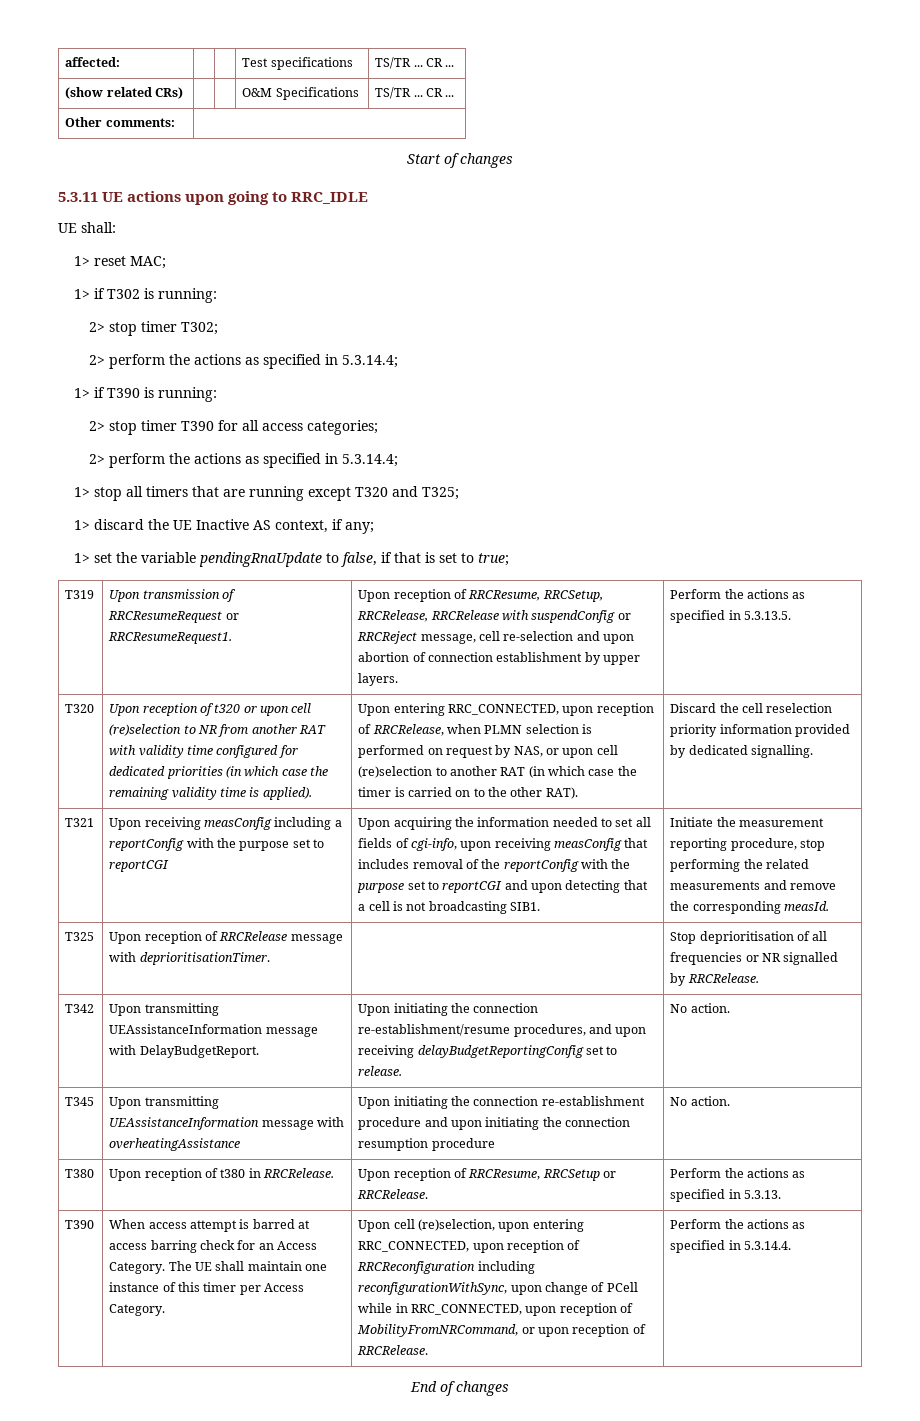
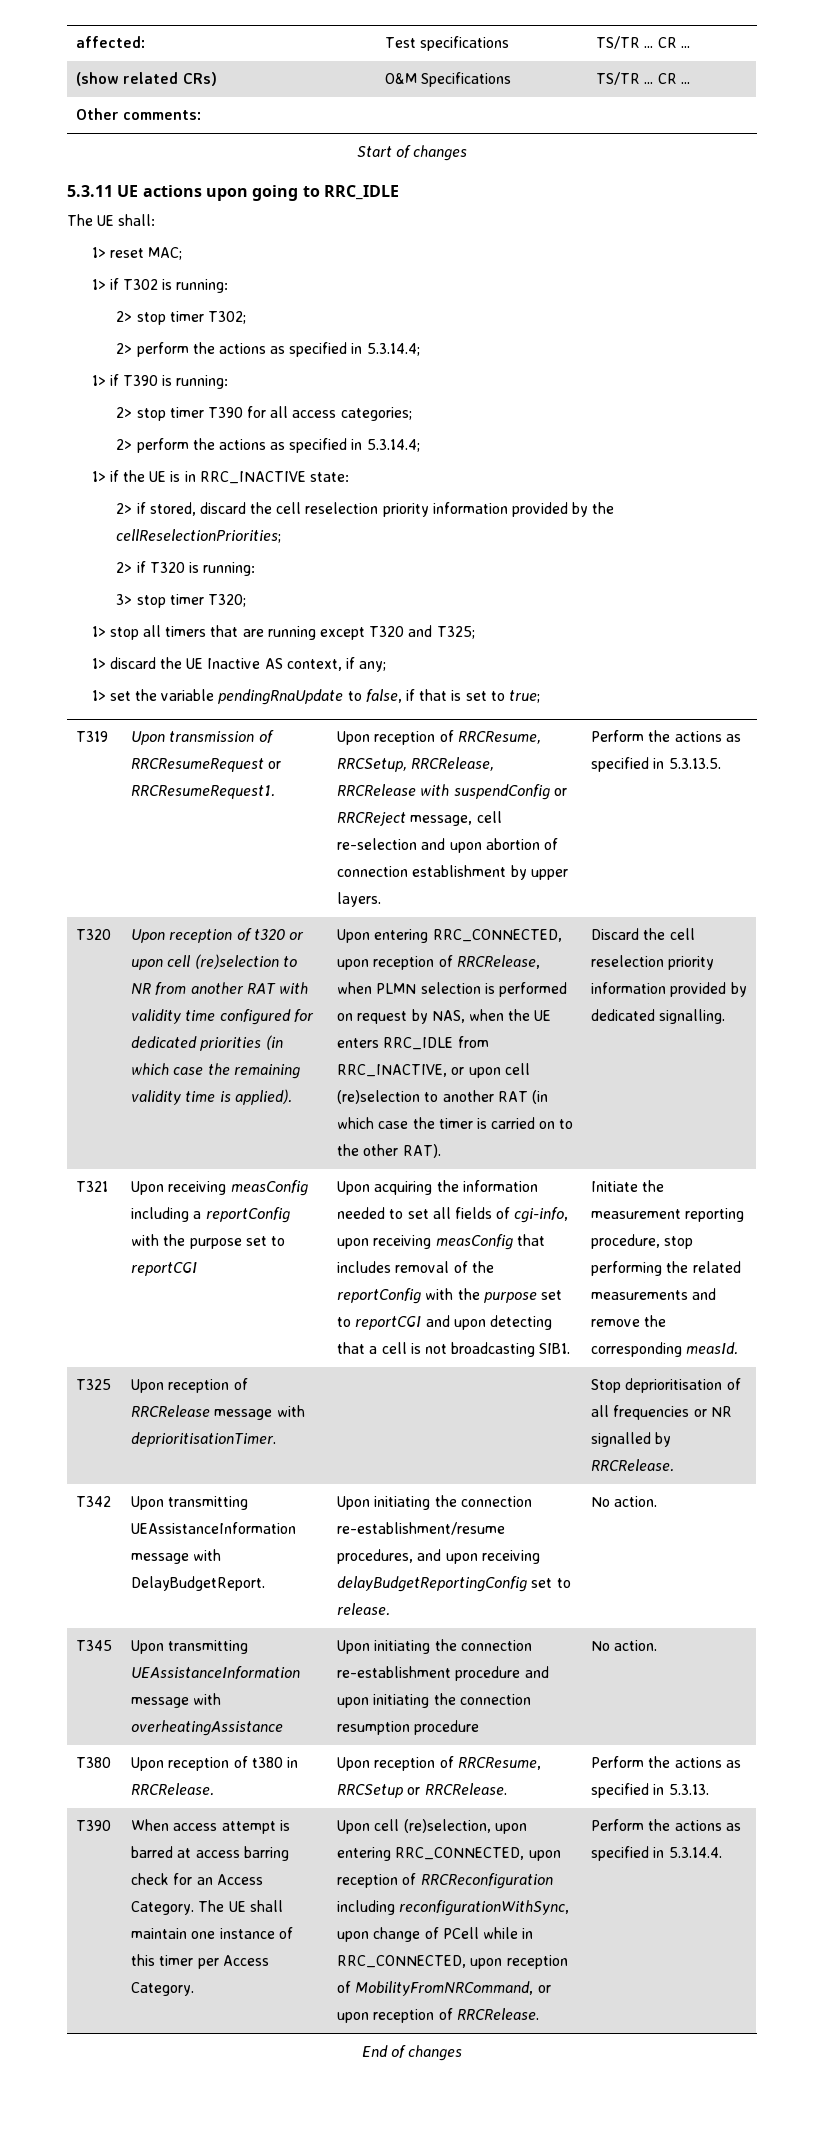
- UE shall:
+ The UE shall:
+ 1> if the UE is in RRC_INACTIVE state:
+ 2> if stored, discard the cell reselection priority information provided by the cellReselectionPriorities;
+ 2> if T320 is running:
+ 3> stop timer T320;
- Upon entering RRC_CONNECTED, upon reception of RRCRelease, when PLMN selection is performed on request by NAS, or upon cell (re)selection to another RAT (in which case the timer is carried on to the other RAT).
+ Upon entering RRC_CONNECTED, upon reception of RRCRelease, when PLMN selection is performed on request by NAS, when the UE enters RRC_IDLE from RRC_INACTIVE, or upon cell (re)selection to another RAT (in which case the timer is carried on to the other RAT).

